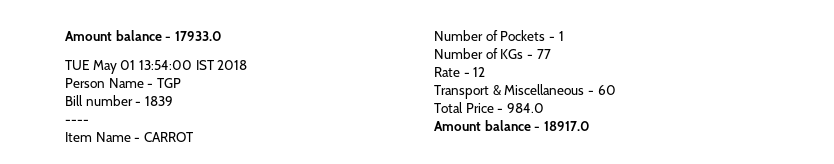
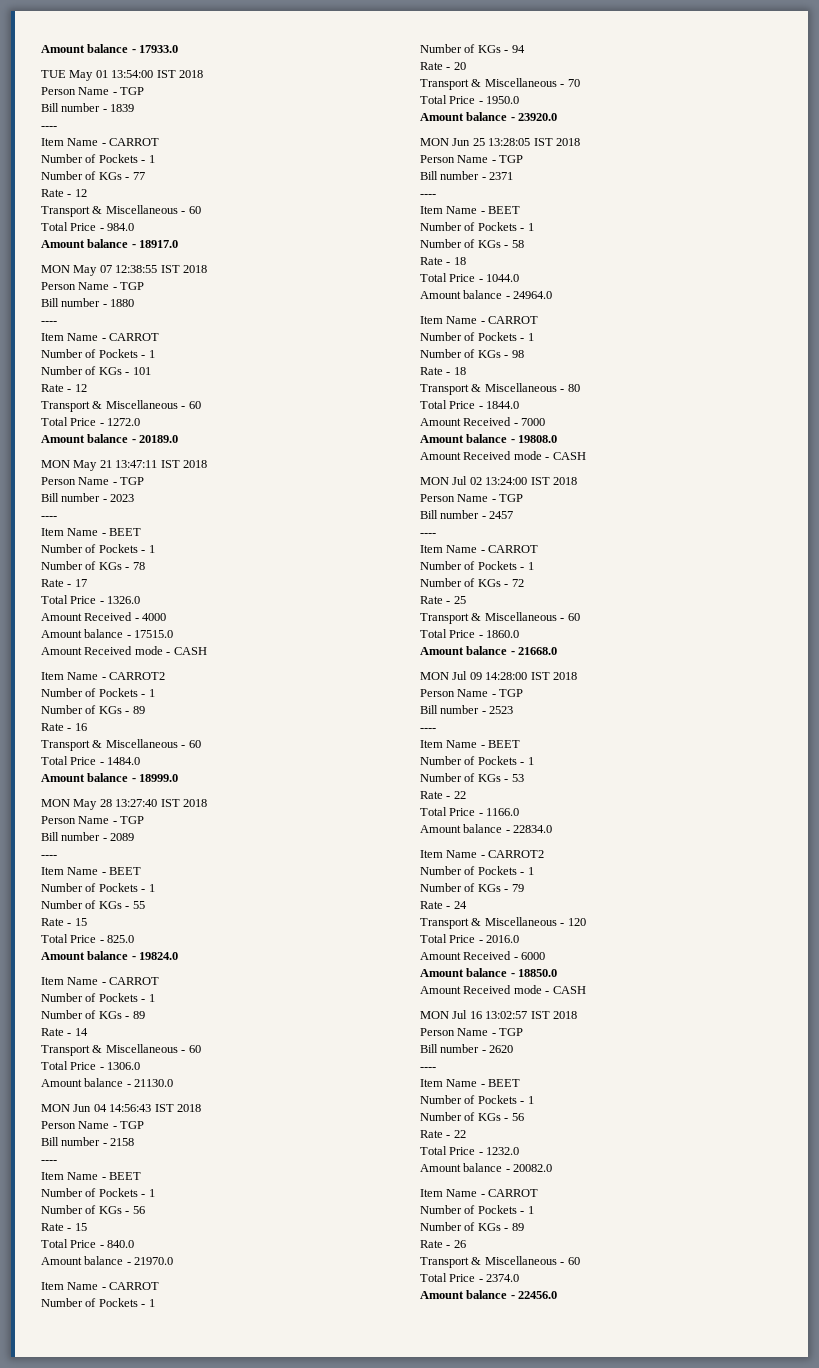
+ MON May 07 12:38:55 IST 2018
+ Person Name - TGP
+ Bill number - 1880
+ ----
+ Item Name - CARROT
+ Number of Pockets - 1
+ Number of KGs - 101
+ Rate - 12
+ Transport & Miscellaneous - 60
+ Total Price - 1272.0
+ Amount balance - 20189.0
+ MON May 21 13:47:11 IST 2018
+ Person Name - TGP
+ Bill number - 2023
+ ----
+ Item Name - BEET
+ Number of Pockets - 1
+ Number of KGs - 78
+ Rate - 17
+ Total Price - 1326.0
+ Amount Received - 4000
+ Amount balance - 17515.0
+ Amount Received mode - CASH
+ Item Name - CARROT2
+ Number of Pockets - 1
+ Number of KGs - 89
+ Rate - 16
+ Transport & Miscellaneous - 60
+ Total Price - 1484.0
+ Amount balance - 18999.0
+ MON May 28 13:27:40 IST 2018
+ Person Name - TGP
+ Bill number - 2089
+ ----
+ Item Name - BEET
+ Number of Pockets - 1
+ Number of KGs - 55
+ Rate - 15
+ Total Price - 825.0
+ Amount balance - 19824.0
+ Item Name - CARROT
+ Number of Pockets - 1
+ Number of KGs - 89
+ Rate - 14
+ Transport & Miscellaneous - 60
+ Total Price - 1306.0
+ Amount balance - 21130.0
+ MON Jun 04 14:56:43 IST 2018
+ Person Name - TGP
+ Bill number - 2158
+ ----
+ Item Name - BEET
+ Number of Pockets - 1
+ Number of KGs - 56
+ Rate - 15
+ Total Price - 840.0
+ Amount balance - 21970.0
+ Item Name - CARROT
+ Number of Pockets - 1
+ Number of KGs - 94
+ Rate - 20
+ Transport & Miscellaneous - 70
+ Total Price - 1950.0
+ Amount balance - 23920.0
+ MON Jun 25 13:28:05 IST 2018
+ Person Name - TGP
+ Bill number - 2371
+ ----
+ Item Name - BEET
+ Number of Pockets - 1
+ Number of KGs - 58
+ Rate - 18
+ Total Price - 1044.0
+ Amount balance - 24964.0
+ Item Name - CARROT
+ Number of Pockets - 1
+ Number of KGs - 98
+ Rate - 18
+ Transport & Miscellaneous - 80
+ Total Price - 1844.0
+ Amount Received - 7000
+ Amount balance - 19808.0
+ Amount Received mode - CASH
+ MON Jul 02 13:24:00 IST 2018
+ Person Name - TGP
+ Bill number - 2457
+ ----
+ Item Name - CARROT
+ Number of Pockets - 1
+ Number of KGs - 72
+ Rate - 25
+ Transport & Miscellaneous - 60
+ Total Price - 1860.0
+ Amount balance - 21668.0
+ MON Jul 09 14:28:00 IST 2018
+ Person Name - TGP
+ Bill number - 2523
+ ----
+ Item Name - BEET
+ Number of Pockets - 1
+ Number of KGs - 53
+ Rate - 22
+ Total Price - 1166.0
+ Amount balance - 22834.0
+ Item Name - CARROT2
+ Number of Pockets - 1
+ Number of KGs - 79
+ Rate - 24
+ Transport & Miscellaneous - 120
+ Total Price - 2016.0
+ Amount Received - 6000
+ Amount balance - 18850.0
+ Amount Received mode - CASH
+ MON Jul 16 13:02:57 IST 2018
+ Person Name - TGP
+ Bill number - 2620
+ ----
+ Item Name - BEET
+ Number of Pockets - 1
+ Number of KGs - 56
+ Rate - 22
+ Total Price - 1232.0
+ Amount balance - 20082.0
+ Item Name - CARROT
+ Number of Pockets - 1
+ Number of KGs - 89
+ Rate - 26
+ Transport & Miscellaneous - 60
+ Total Price - 2374.0
+ Amount balance - 22456.0

